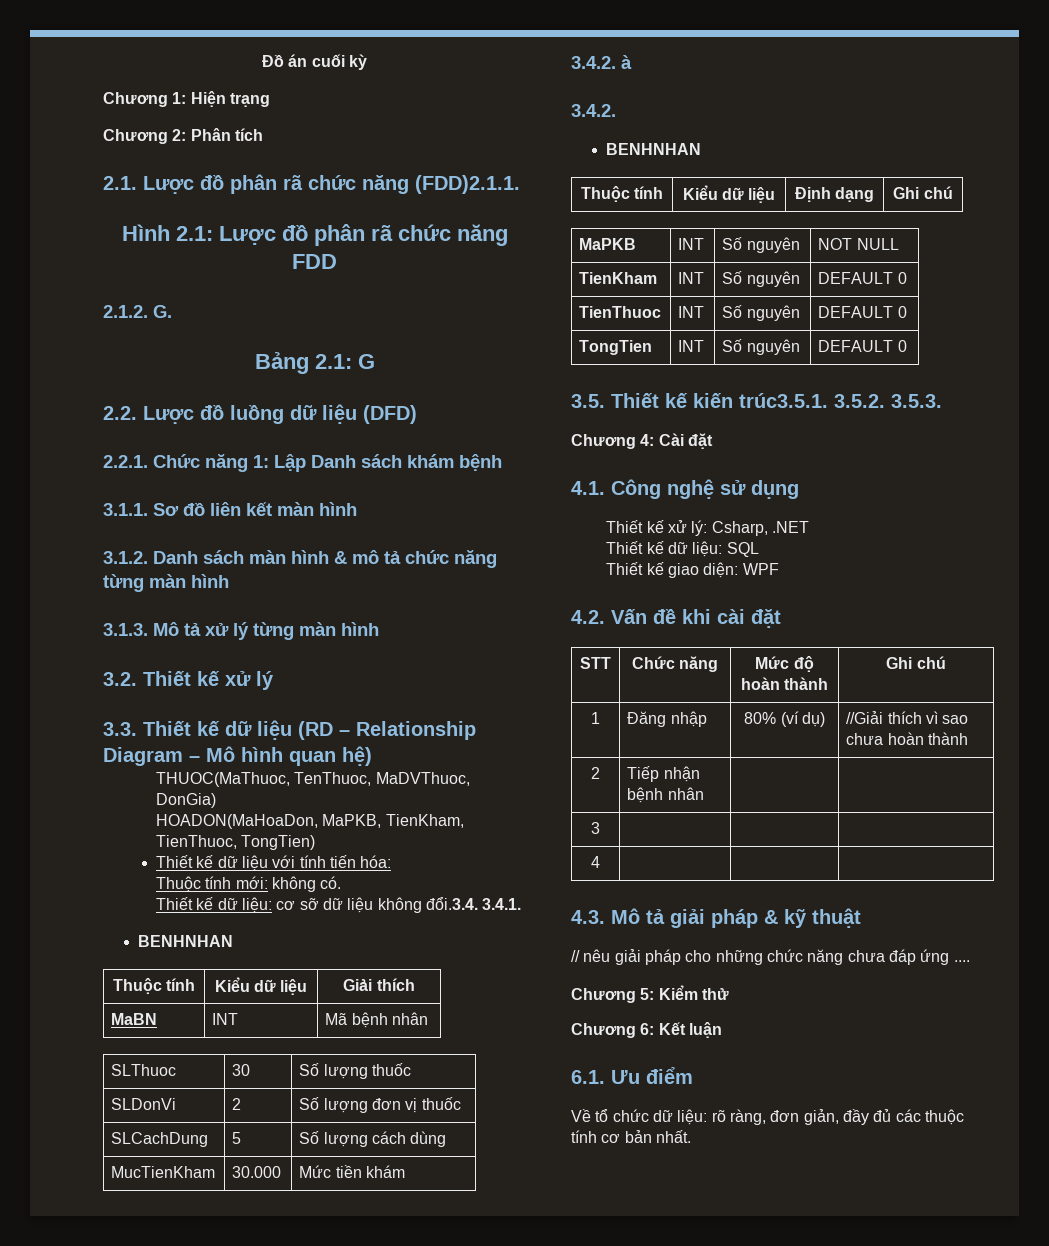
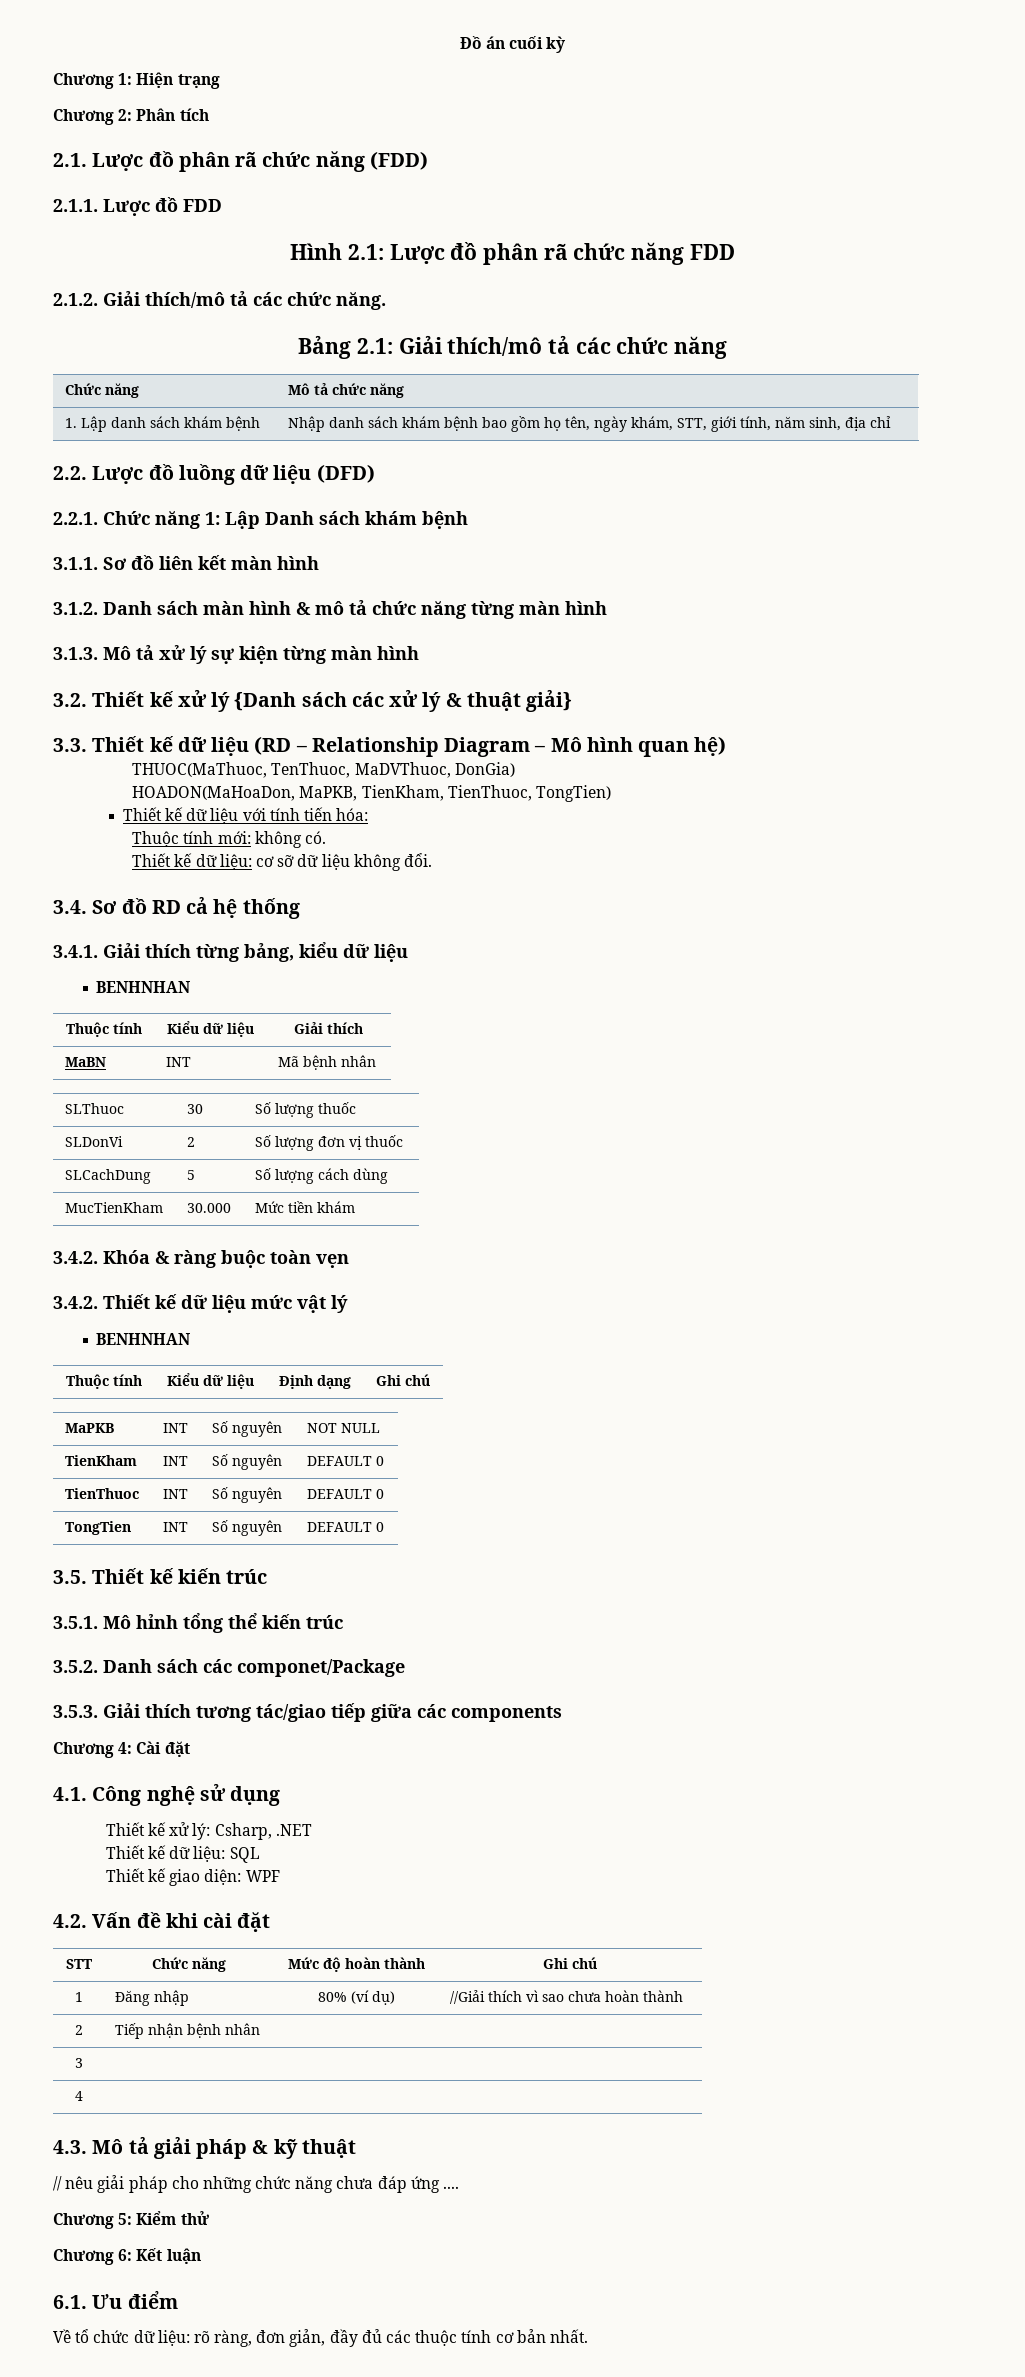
- 2.1. Lược đồ phân rã chức năng (FDD)2.1.1.
+ 2.1. Lược đồ phân rã chức năng (FDD)
+ 2.1.1. Lược đồ FDD
- 2.1.2. G.
- Bảng 2.1: G
+ 2.1.2. Giải thích/mô tả các chức năng.
+ Bảng 2.1: Giải thích/mô tả các chức năng
+ Chức năng | Mô tả chức năng
+ 1. Lập danh sách khám bệnh | Nhập danh sách khám bệnh bao gồm họ tên, ngày khám, STT, giới tính, năm sinh, địa chỉ
- 3.1.3. Mô tả xử lý từng màn hình
+ 3.1.3. Mô tả xử lý sự kiện từng màn hình
- 3.2. Thiết kế xử lý
+ 3.2. Thiết kế xử lý {Danh sách các xử lý & thuật giải}
- Thiết kế dữ liệu: cơ sỡ dữ liệu không đổi.3.4. 3.4.1.
+ Thiết kế dữ liệu: cơ sỡ dữ liệu không đổi.
+ 3.4. Sơ đồ RD cả hệ thống
+ 3.4.1. Giải thích từng bảng, kiểu dữ liệu
- 3.4.2. à
- 3.4.2.
+ 3.4.2. Khóa & ràng buộc toàn vẹn
+ 3.4.2. Thiết kế dữ liệu mức vật lý
- 3.5. Thiết kế kiến trúc3.5.1. 3.5.2. 3.5.3.
+ 3.5. Thiết kế kiến trúc
+ 3.5.1. Mô hỉnh tổng thể kiến trúc
+ 3.5.2. Danh sách các componet/Package
+ 3.5.3. Giải thích tương tác/giao tiếp giữa các components

